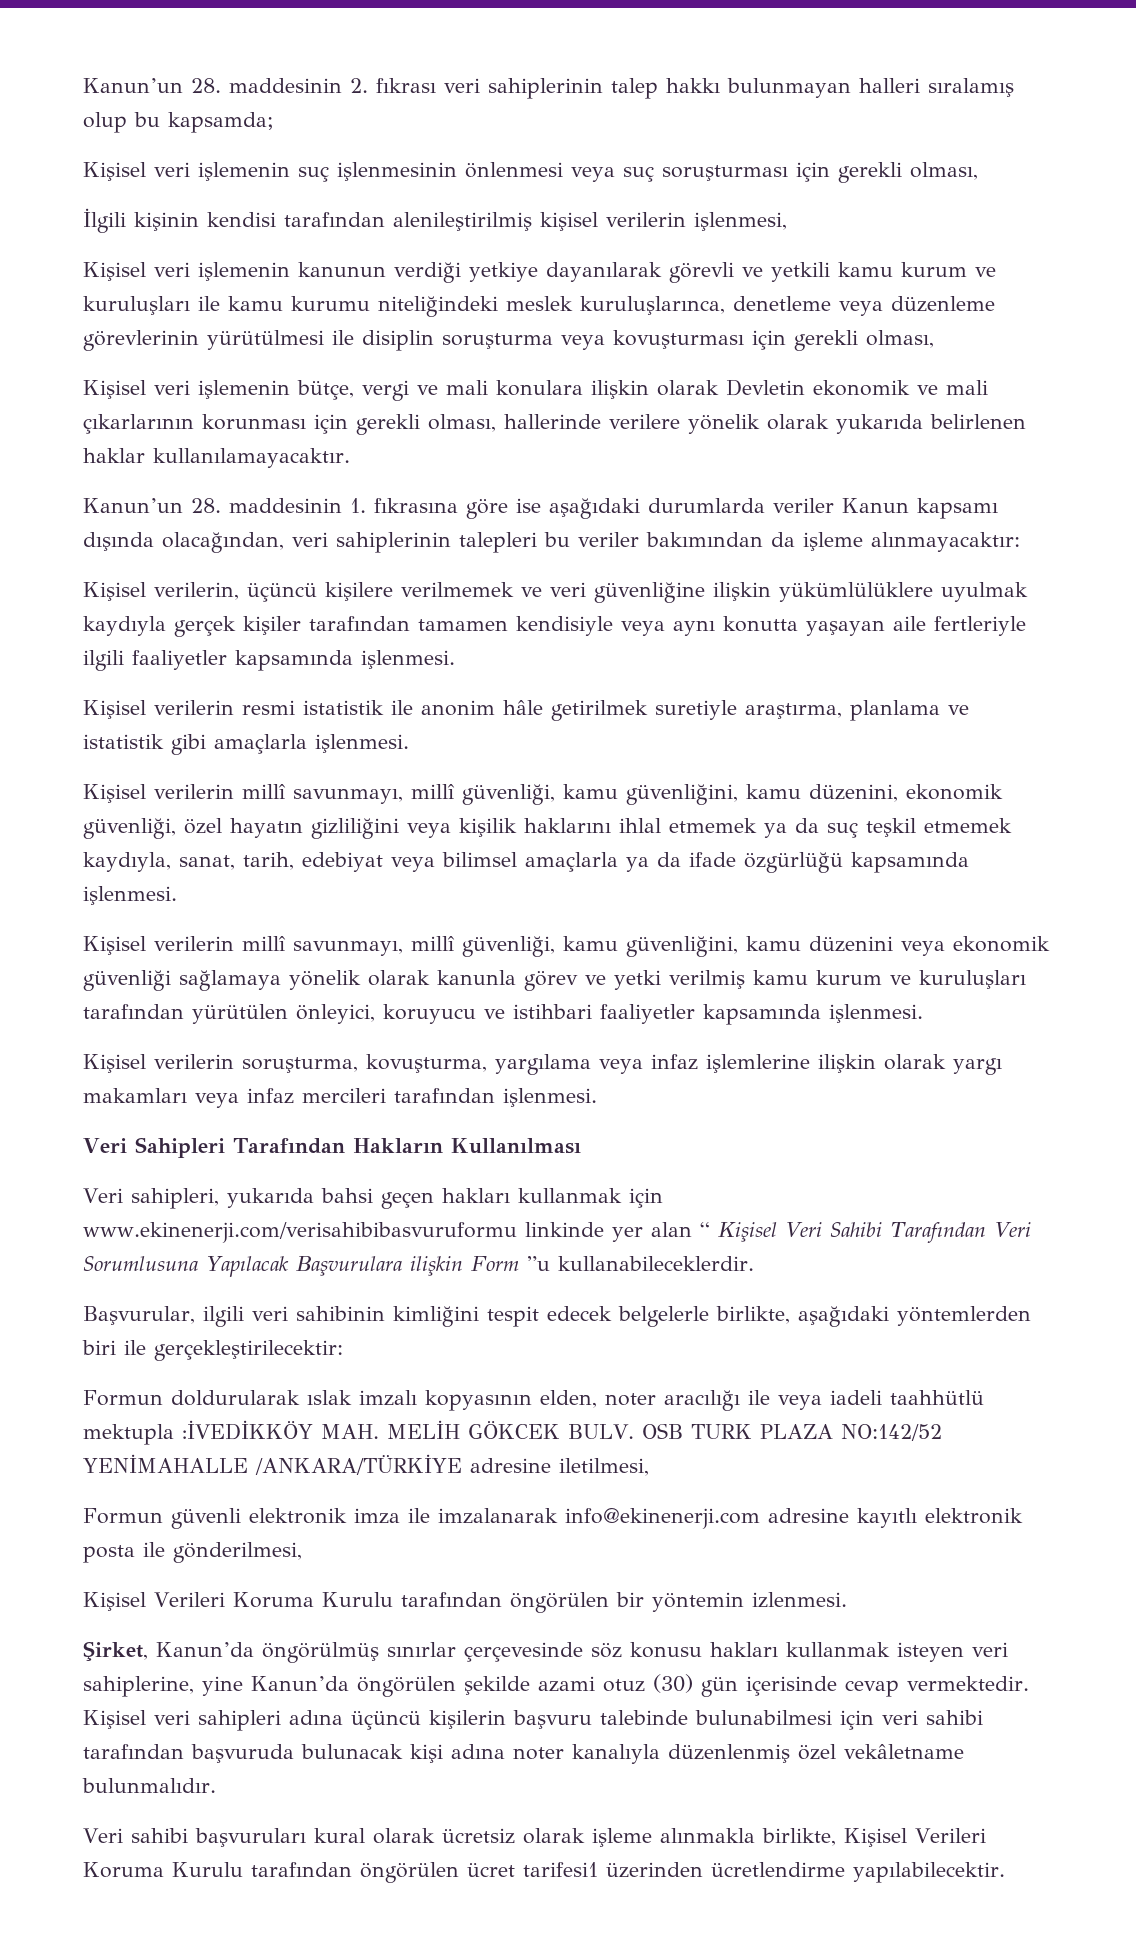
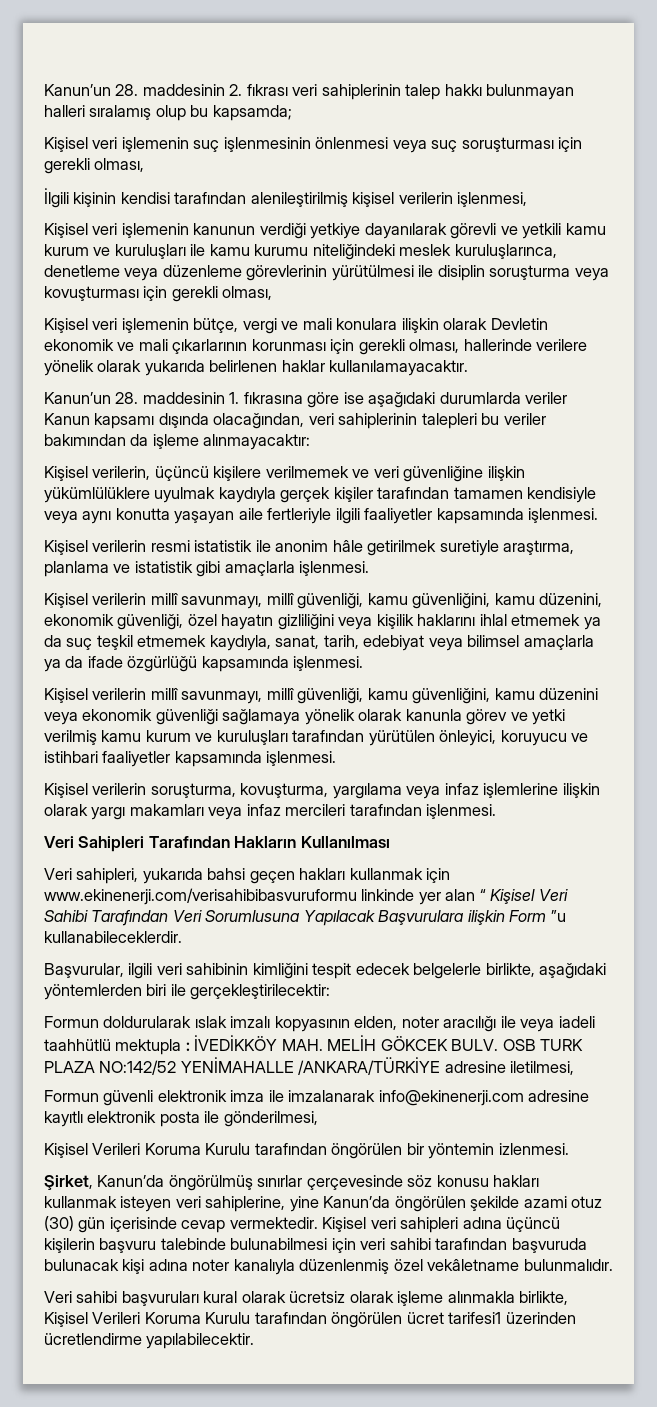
- Formun doldurularak ıslak imzalı kopyasının elden, noter aracılığı ile veya iadeli taahhütlü mektupla :İVEDİKKÖY MAH. MELİH GÖKCEK BULV.
+ Formun doldurularak ıslak imzalı kopyasının elden, noter aracılığı ile veya iadeli taahhütlü mektupla : İVEDİKKÖY MAH. MELİH GÖKCEK BULV.

